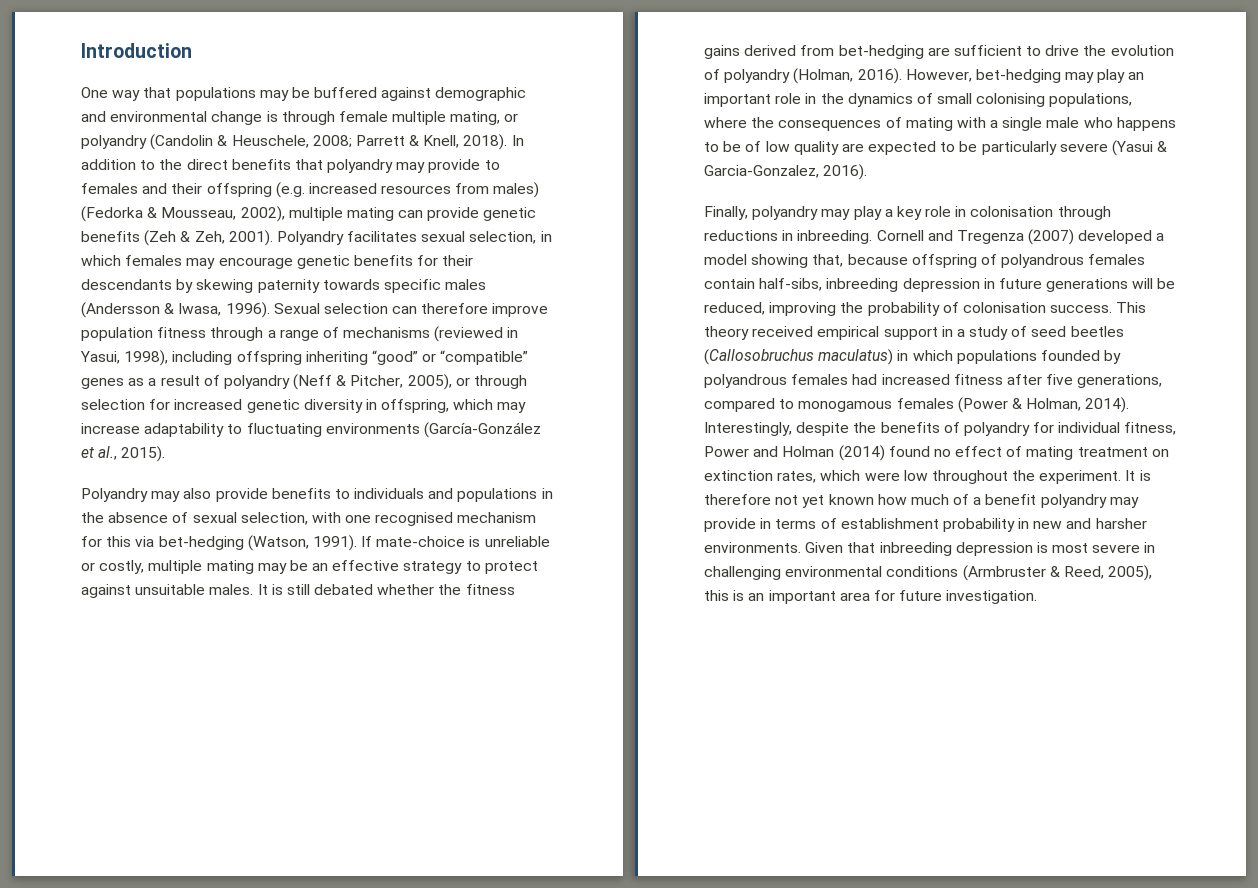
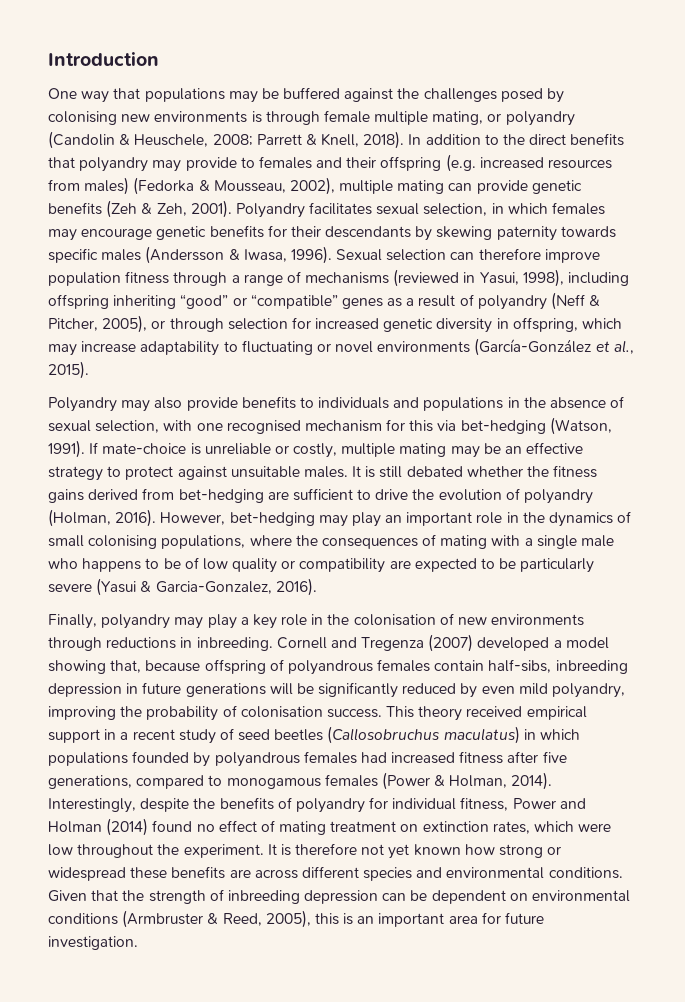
- One way that populations may be buffered against demographic and environmental change is through female multiple mating, or polyandry (Candolin & Heuschele, 2008; Parrett & Knell, 2018).
+ One way that populations may be buffered against the challenges posed by colonising new environments is through female multiple mating, or polyandry (Candolin & Heuschele, 2008; Parrett & Knell, 2018).
- Sexual selection can therefore improve population fitness through a range of mechanisms (reviewed in Yasui, 1998), including offspring inheriting “good” or “compatible” genes as a result of polyandry (Neff & Pitcher, 2005), or through selection for increased genetic diversity in offspring, which may increase adaptability to fluctuating environments (García‐González et al., 2015).
+ Sexual selection can therefore improve population fitness through a range of mechanisms (reviewed in Yasui, 1998), including offspring inheriting “good” or “compatible” genes as a result of polyandry (Neff & Pitcher, 2005), or through selection for increased genetic diversity in offspring, which may increase adaptability to fluctuating or novel environments (García‐González et al., 2015).
- However, bet-hedging may play an important role in the dynamics of small colonising populations, where the consequences of mating with a single male who happens to be of low quality are expected to be particularly severe (Yasui & Garcia-Gonzalez, 2016).
+ However, bet-hedging may play an important role in the dynamics of small colonising populations, where the consequences of mating with a single male who happens to be of low quality or compatibility are expected to be particularly severe (Yasui & Garcia-Gonzalez, 2016).
- Finally, polyandry may play a key role in colonisation through reductions in inbreeding.
+ Finally, polyandry may play a key role in the colonisation of new environments through reductions in inbreeding.
- Cornell and Tregenza (2007) developed a model showing that, because offspring of polyandrous females contain half-sibs, inbreeding depression in future generations will be reduced, improving the probability of colonisation success.
+ Cornell and Tregenza (2007) developed a model showing that, because offspring of polyandrous females contain half-sibs, inbreeding depression in future generations will be significantly reduced by even mild polyandry, improving the probability of colonisation success.
- This theory received empirical support in a study of seed beetles (Callosobruchus maculatus) in which populations founded by polyandrous females had increased fitness after five generations, compared to monogamous females (Power & Holman, 2014).
+ This theory received empirical support in a recent study of seed beetles (Callosobruchus maculatus) in which populations founded by polyandrous females had increased fitness after five generations, compared to monogamous females (Power & Holman, 2014).
- It is therefore not yet known how much of a benefit polyandry may provide in terms of establishment probability in new and harsher environments. Given that inbreeding depression is most severe in challenging environmental conditions (Armbruster & Reed, 2005), this is an important area for future investigation.
+ It is therefore not yet known how strong or widespread these benefits are across different species and environmental conditions. Given that the strength of inbreeding depression can be dependent on environmental conditions (Armbruster & Reed, 2005), this is an important area for future investigation.

